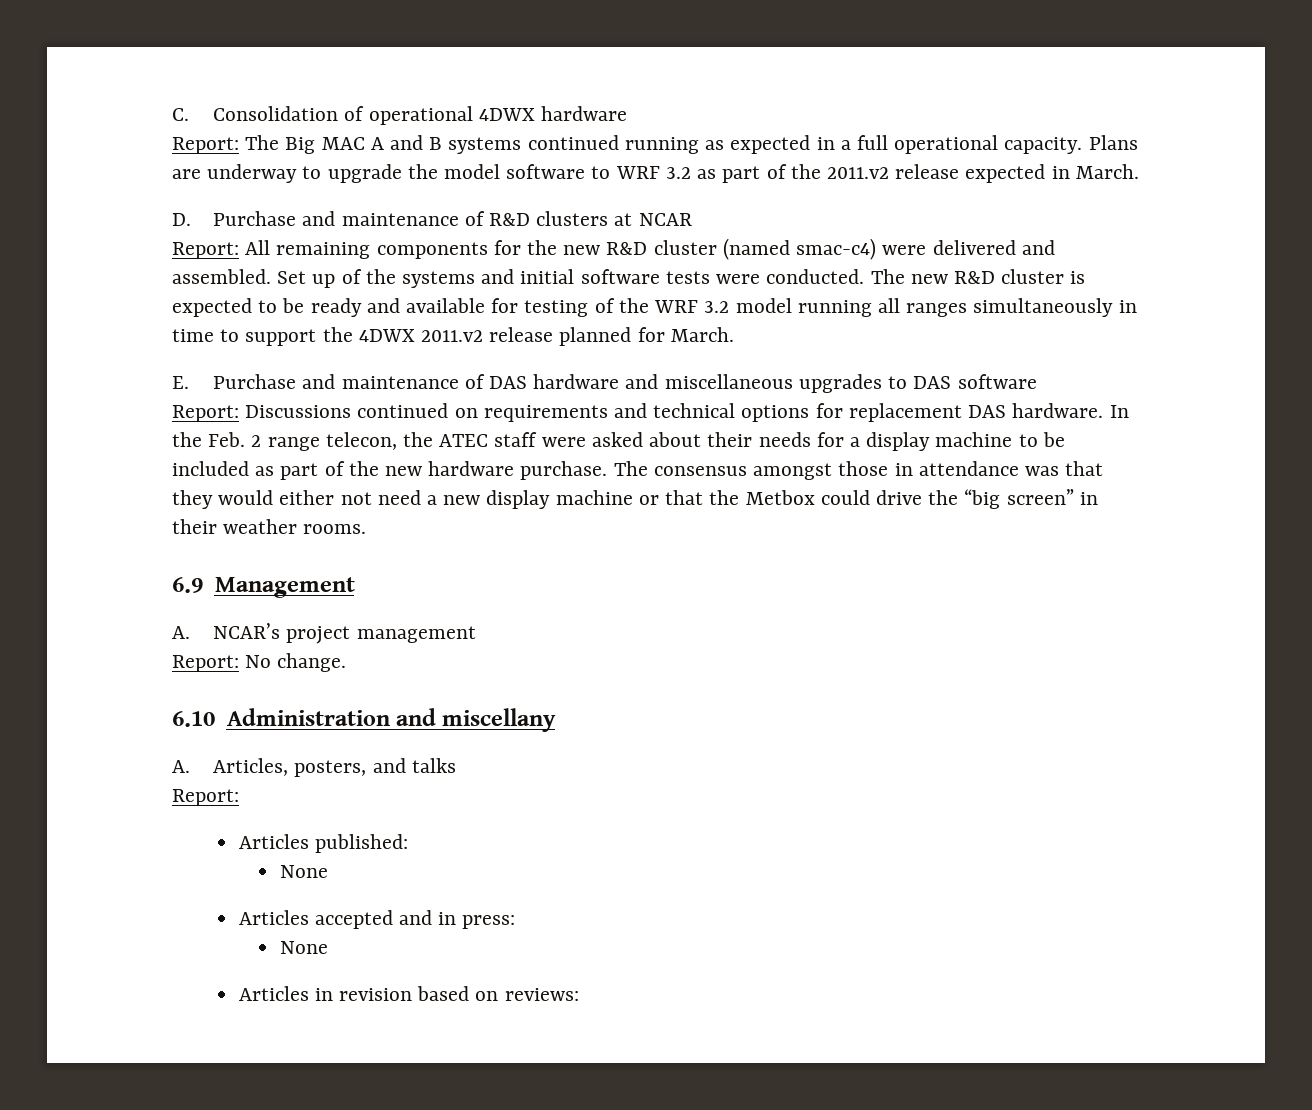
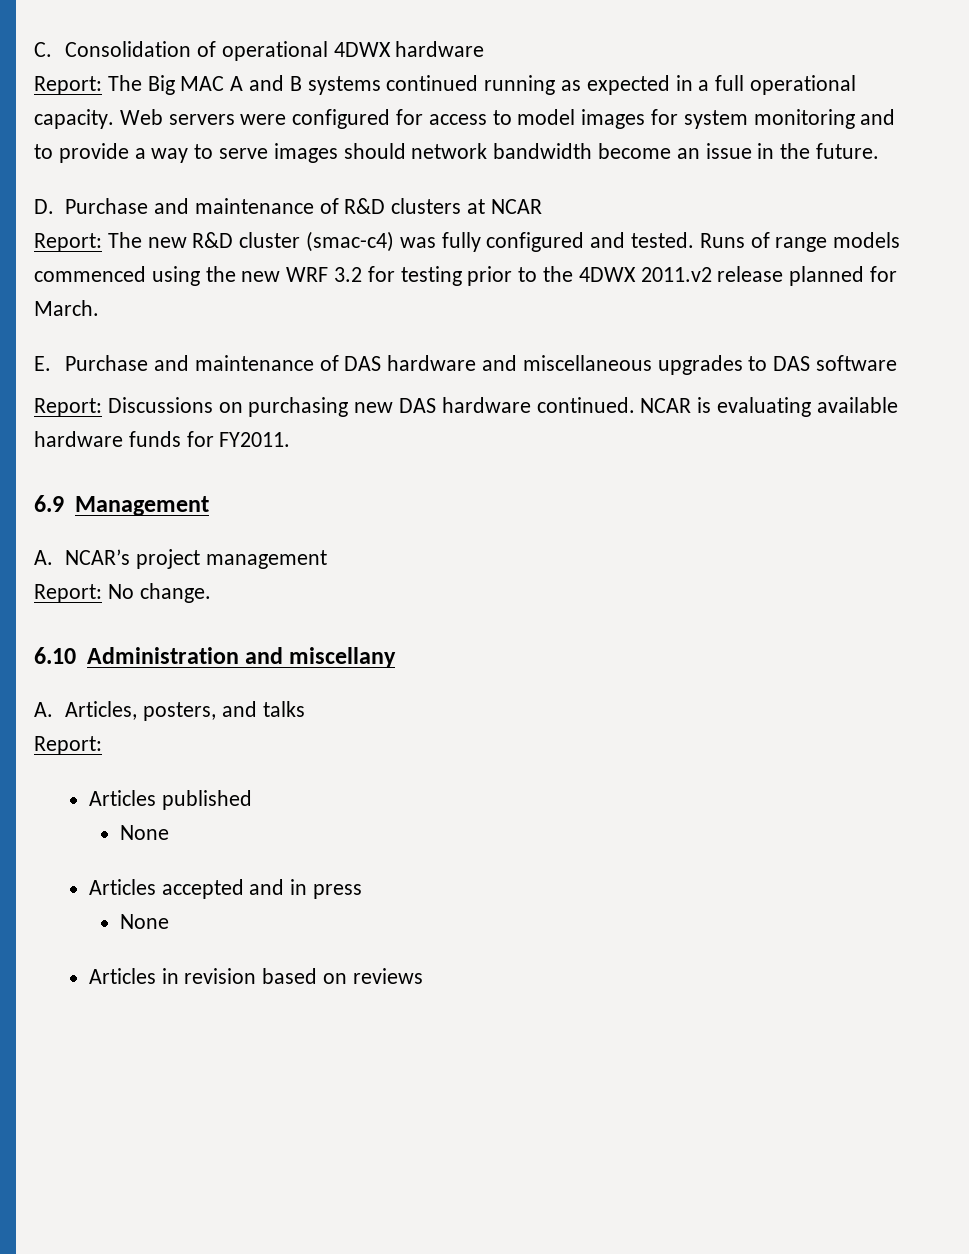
- Plans are underway to upgrade the model software to WRF 3.2 as part of the 2011.v2 release expected in March.
+ Web servers were configured for access to model images for system monitoring and to provide a way to serve images should network bandwidth become an issue in the future.
- Report: All remaining components for the new R&D cluster (named smac-c4) were delivered and assembled. Set up of the systems and initial software tests were conducted. The new R&D cluster is expected to be ready and available for testing of the WRF 3.2 model running all ranges simultaneously in time to support the 4DWX 2011.v2 release planned for March.
+ Report: The new R&D cluster (smac-c4) was fully configured and tested. Runs of range models commenced using the new WRF 3.2 for testing prior to the 4DWX 2011.v2 release planned for March.
- Report: Discussions continued on requirements and technical options for replacement DAS hardware. In the Feb. 2 range telecon, the ATEC staff were asked about their needs for a display machine to be included as part of the new hardware purchase. The consensus amongst those in attendance was that they would either not need a new display machine or that the Metbox could drive the “big screen” in their weather rooms.
+ Report: Discussions on purchasing new DAS hardware continued. NCAR is evaluating available hardware funds for FY2011.
- Articles published:
+ Articles published
- Articles accepted and in press:
+ Articles accepted and in press
- Articles in revision based on reviews:
+ Articles in revision based on reviews

